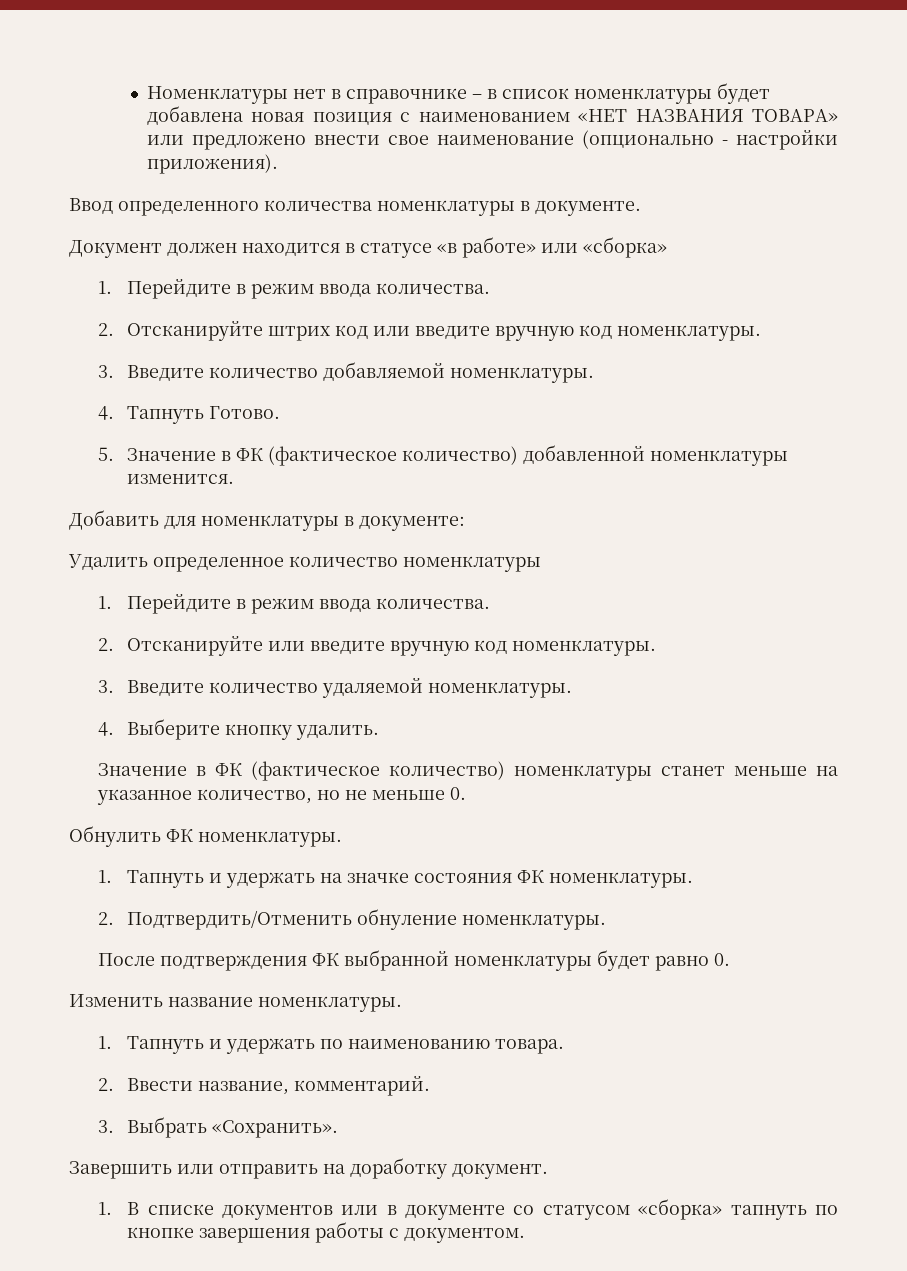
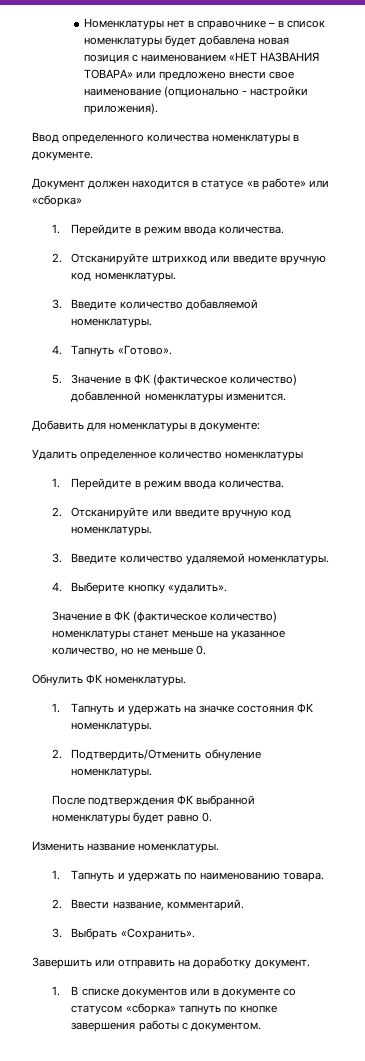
- 2. Отсканируйте штрих код или введите вручную код номенклатуры.
+ 2. Отсканируйте штрихкод или введите вручную код номенклатуры.
- 4. Тапнуть Готово.
+ 4. Тапнуть «Готово».
- 4. Выберите кнопку удалить.
+ 4. Выберите кнопку «удалить».

